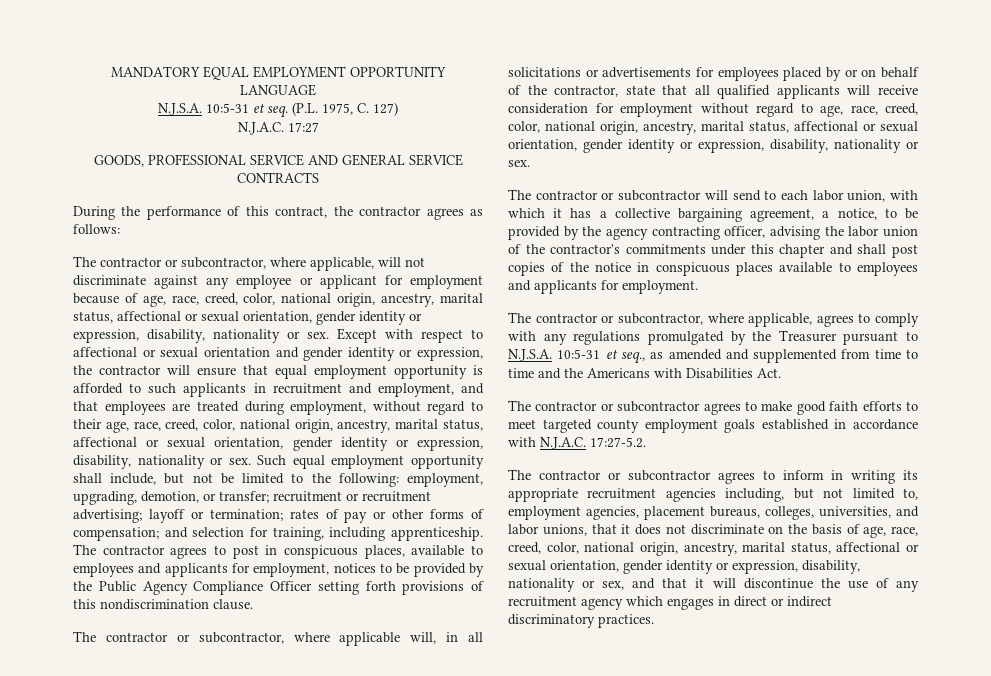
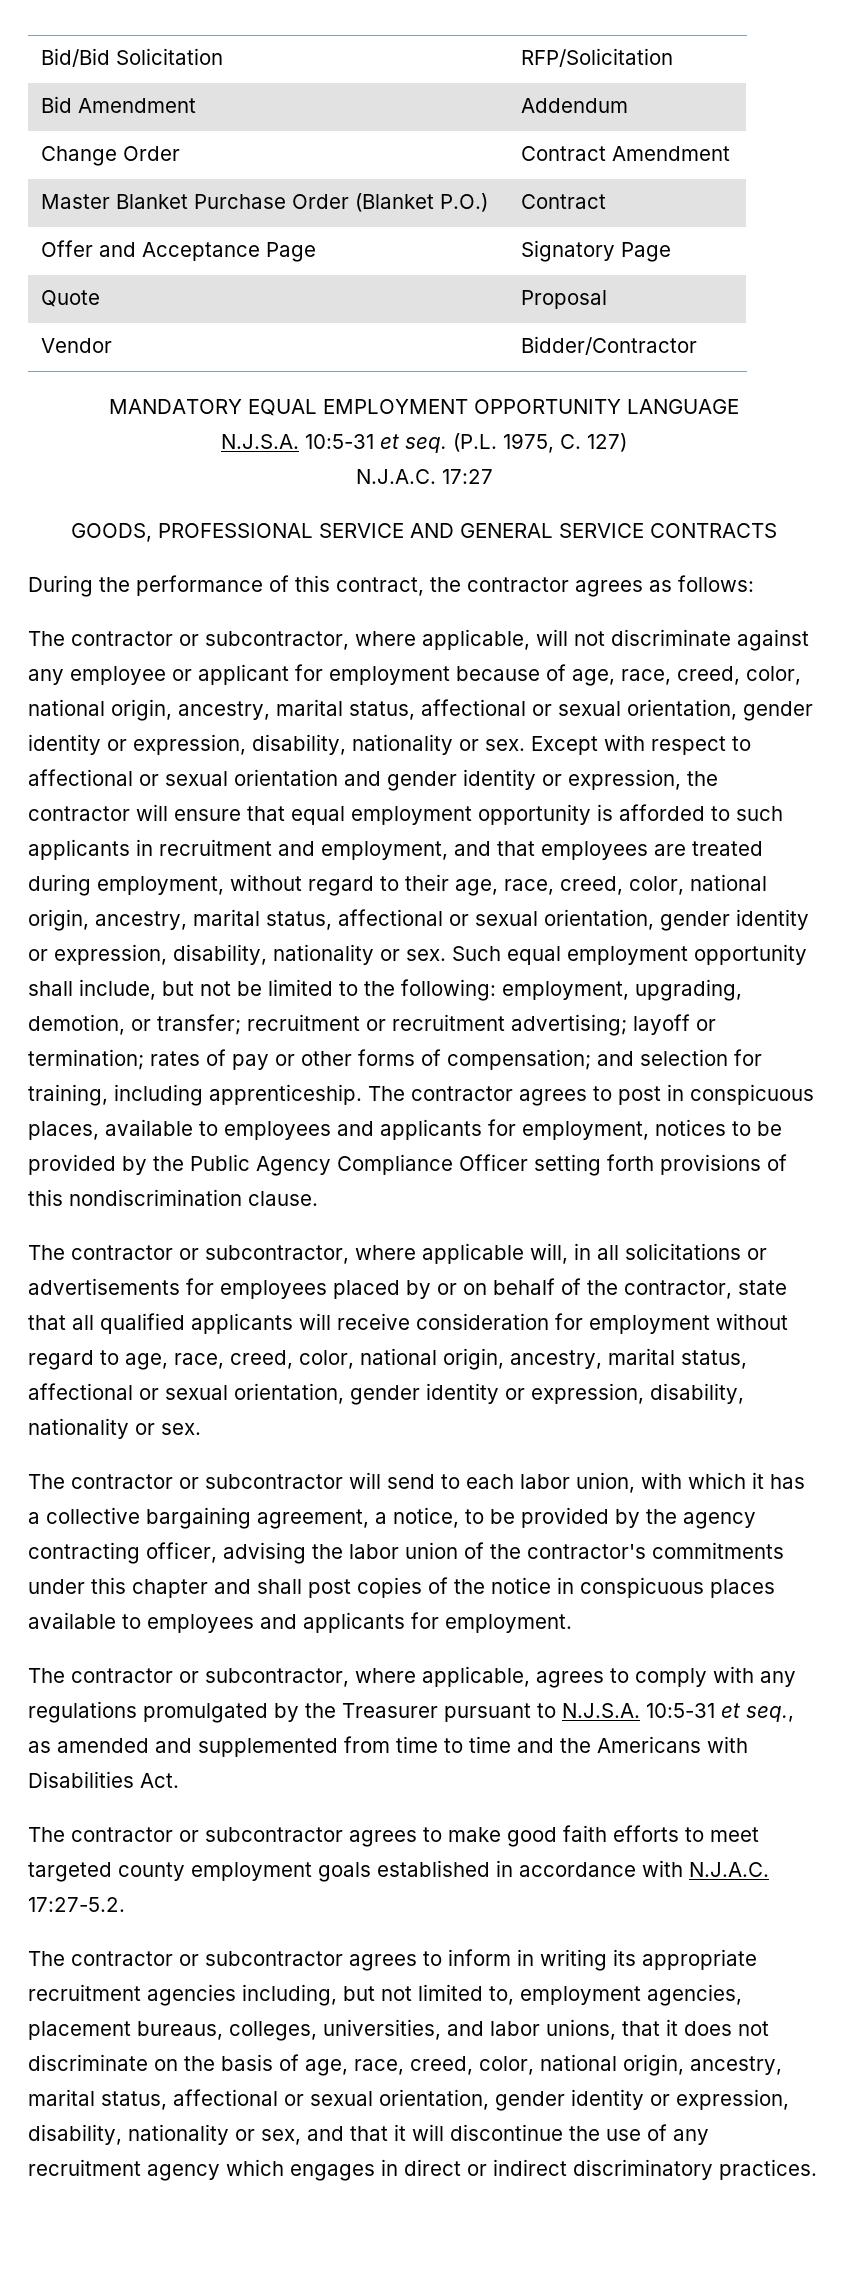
+ Bid/Bid Solicitation | RFP/Solicitation
+ Bid Amendment | Addendum
+ Change Order | Contract Amendment
+ Master Blanket Purchase Order (Blanket P.O.) | Contract
+ Offer and Acceptance Page | Signatory Page
+ Quote | Proposal
+ Vendor | Bidder/Contractor

